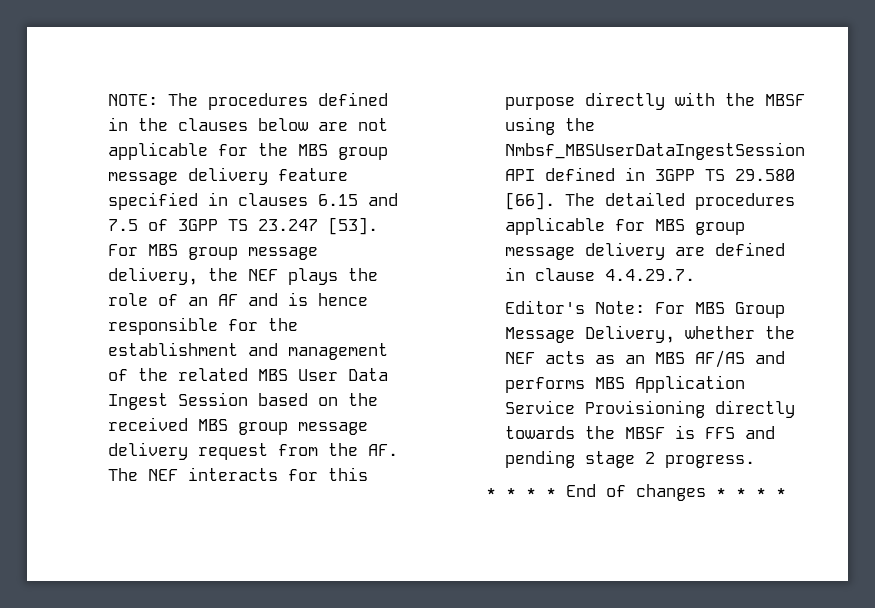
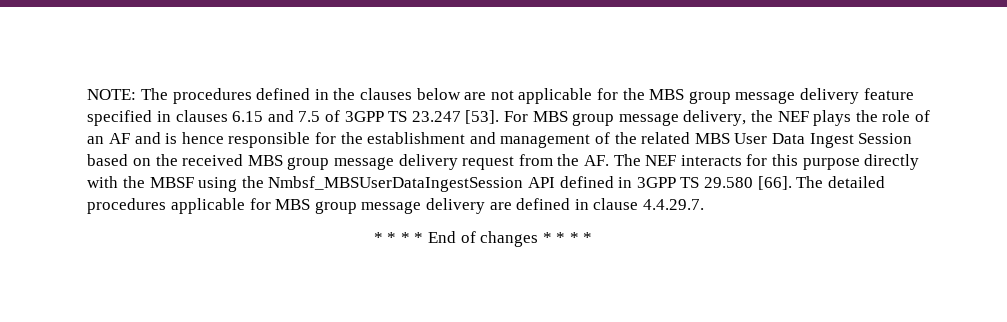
- Editor's Note: For MBS Group Message Delivery, whether the NEF acts as an MBS AF/AS and performs MBS Application Service Provisioning directly towards the MBSF is FFS and pending stage 2 progress.

